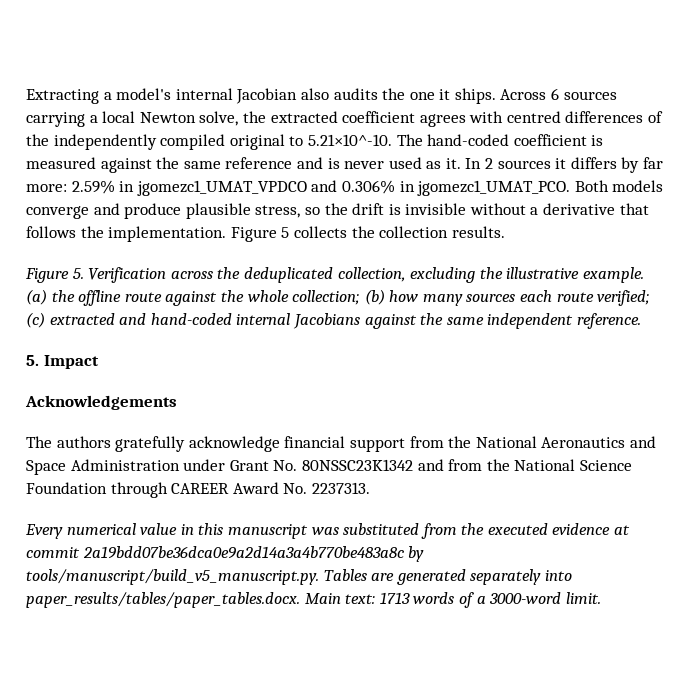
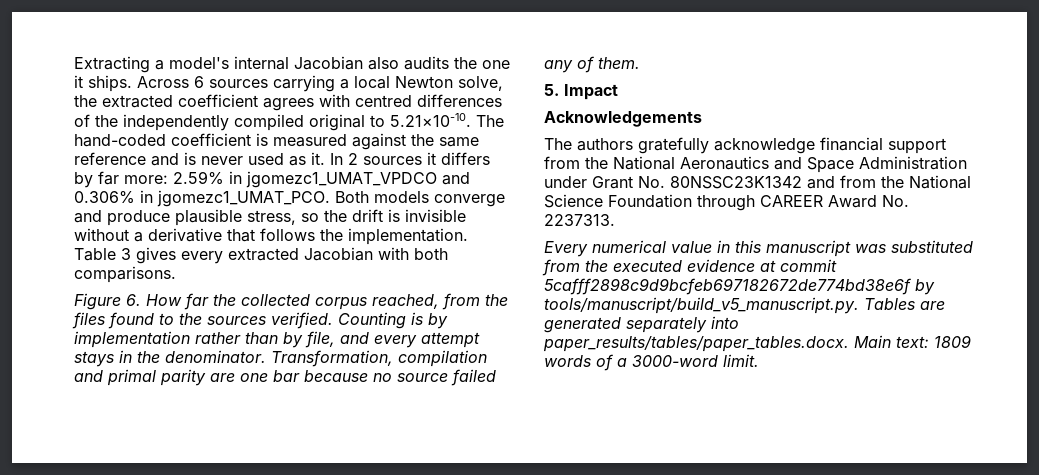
- Across 6 sources carrying a local Newton solve, the extracted coefficient agrees with centred differences of the independently compiled original to 5.21×10^-10. The hand-coded coefficient is measured against the same reference and is never used as it.
+ Across 6 sources carrying a local Newton solve, the extracted coefficient agrees with centred differences of the independently compiled original to 5.21×10-10. The hand-coded coefficient is measured against the same reference and is never used as it.
- Figure 5 collects the collection results.
- Figure 5. Verification across the deduplicated collection, excluding the illustrative example. (a) the offline route against the whole collection; (b) how many sources each route verified; (c) extracted and hand-coded internal Jacobians against the same independent reference.
+ Table 3 gives every extracted Jacobian with both comparisons.
+ Figure 6. How far the collected corpus reached, from the files found to the sources verified. Counting is by implementation rather than by file, and every attempt stays in the denominator. Transformation, compilation and primal parity are one bar because no source failed any of them.
- Every numerical value in this manuscript was substituted from the executed evidence at commit 2a19bdd07be36dca0e9a2d14a3a4b770be483a8c by tools/manuscript/build_v5_manuscript.py. Tables are generated separately into paper_results/tables/paper_tables.docx. Main text: 1713 words of a 3000-word limit.
+ Every numerical value in this manuscript was substituted from the executed evidence at commit 5cafff2898c9d9bcfeb697182672de774bd38e6f by tools/manuscript/build_v5_manuscript.py. Tables are generated separately into paper_results/tables/paper_tables.docx. Main text: 1809 words of a 3000-word limit.

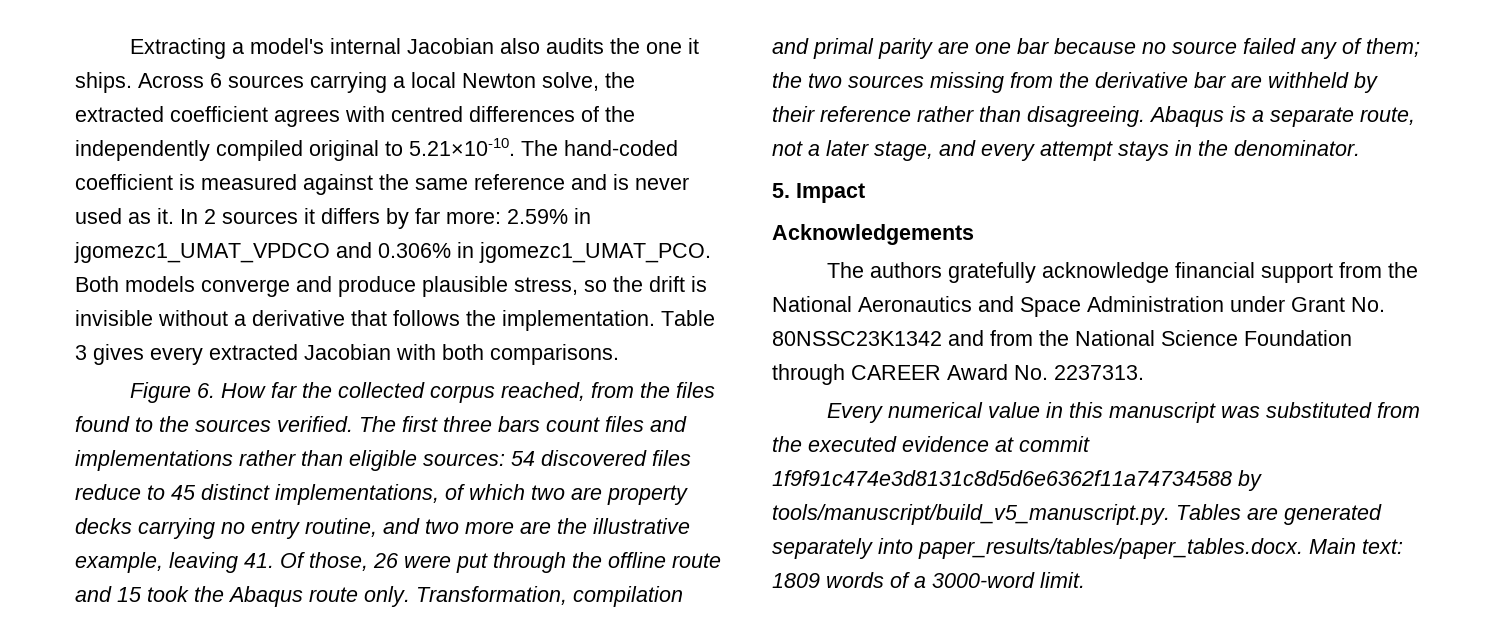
- Counting is by implementation rather than by file, and every attempt stays in the denominator.
+ The first three bars count files and implementations rather than eligible sources: 54 discovered files reduce to 45 distinct implementations, of which two are property decks carrying no entry routine, and two more are the illustrative example, leaving 41. Of those, 26 were put through the offline route and 15 took the Abaqus route only.
- Transformation, compilation and primal parity are one bar because no source failed any of them.
+ Transformation, compilation and primal parity are one bar because no source failed any of them; the two sources missing from the derivative bar are withheld by their reference rather than disagreeing. Abaqus is a separate route, not a later stage, and every attempt stays in the denominator.
- Every numerical value in this manuscript was substituted from the executed evidence at commit 5cafff2898c9d9bcfeb697182672de774bd38e6f by tools/manuscript/build_v5_manuscript.py. Tables are generated separately into paper_results/tables/paper_tables.docx. Main text: 1809 words of a 3000-word limit.
+ Every numerical value in this manuscript was substituted from the executed evidence at commit 1f9f91c474e3d8131c8d5d6e6362f11a74734588 by tools/manuscript/build_v5_manuscript.py. Tables are generated separately into paper_results/tables/paper_tables.docx. Main text: 1809 words of a 3000-word limit.

